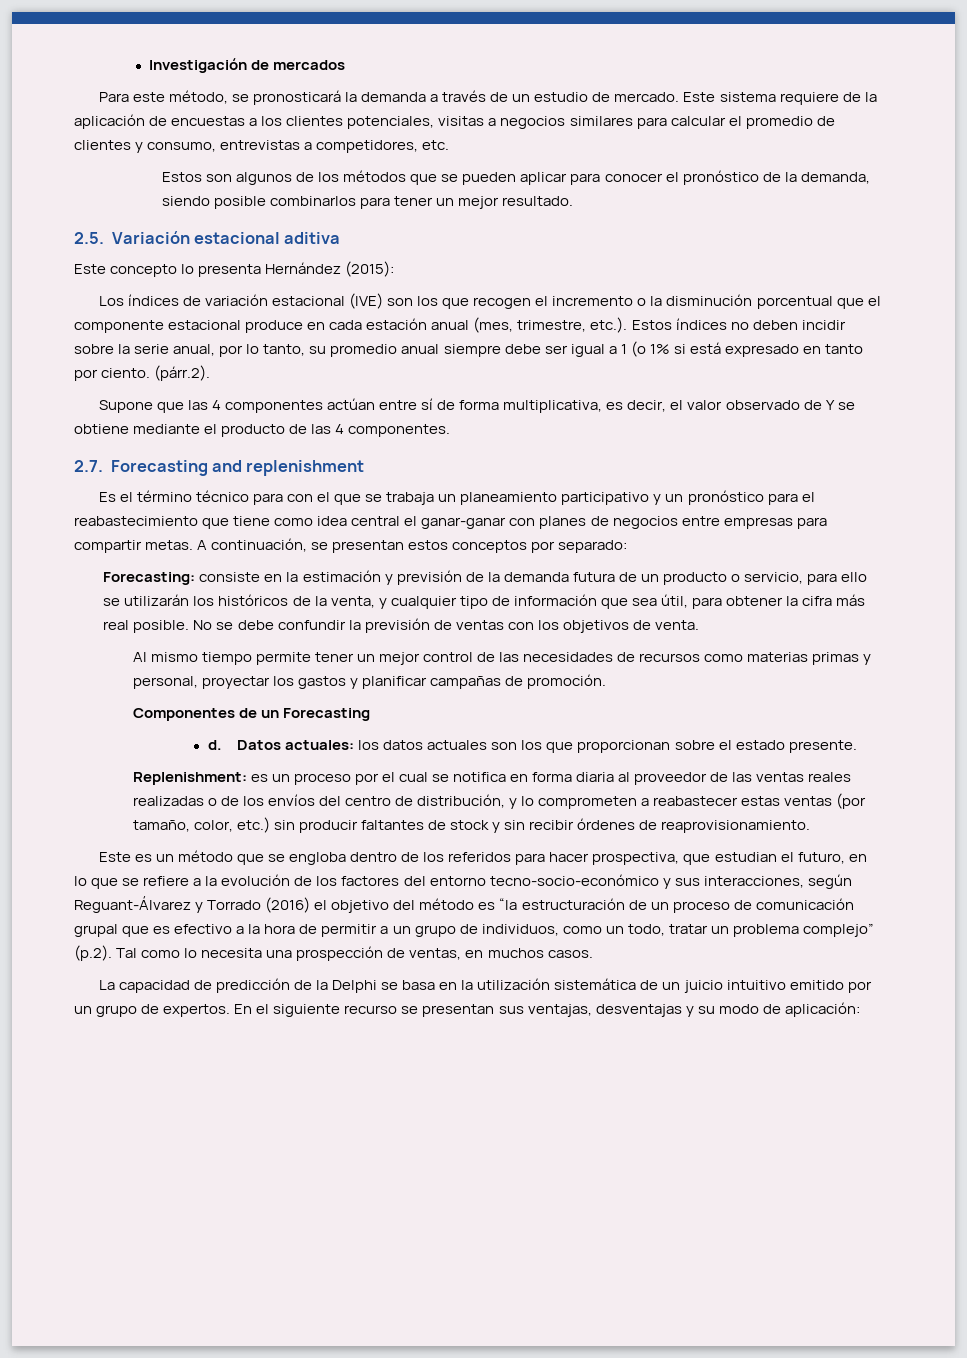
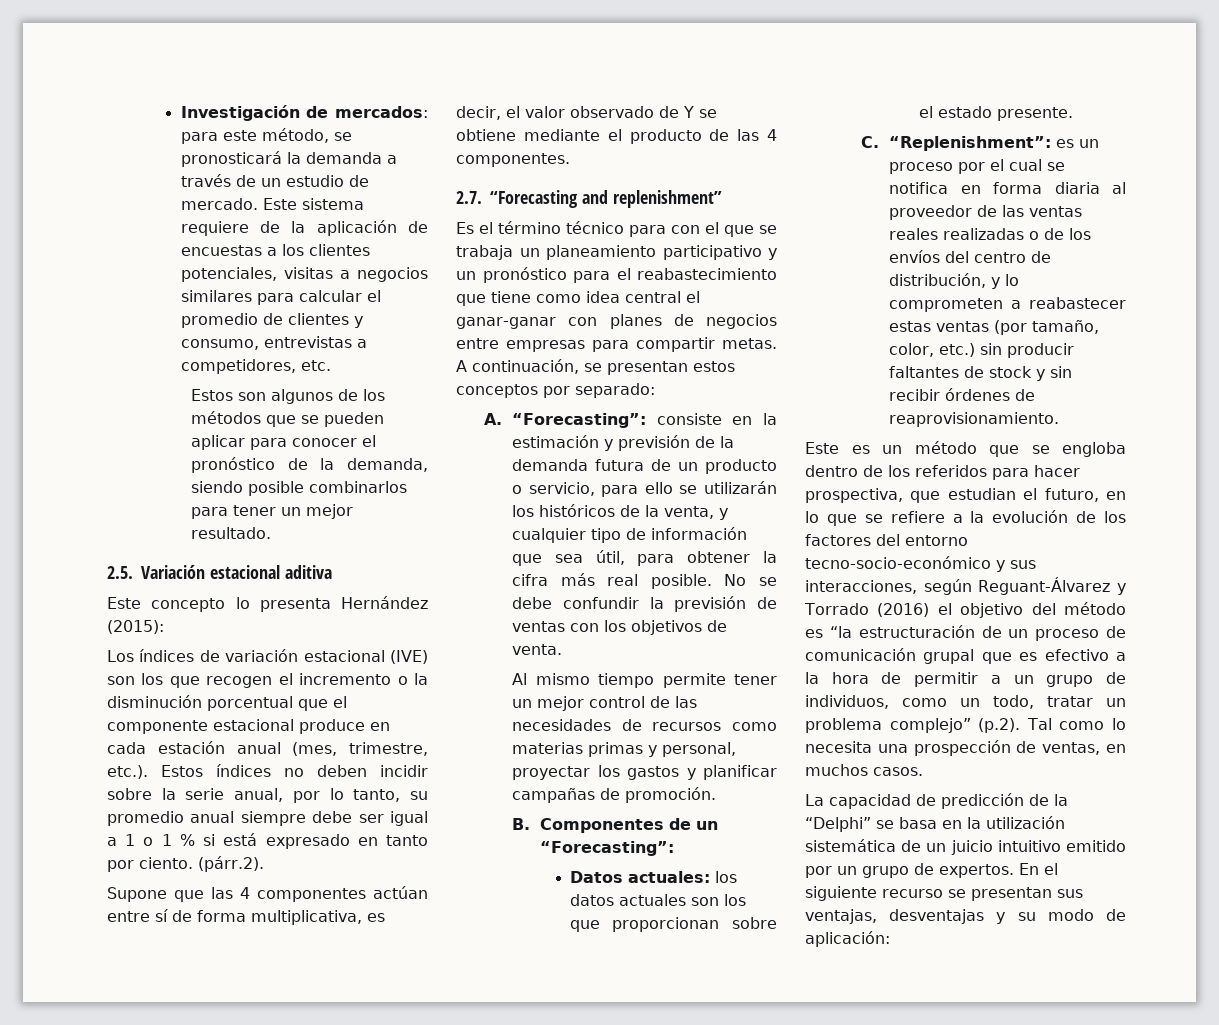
- Investigación de mercados
- Para este método, se pronosticará la demanda a través de un estudio de mercado.
+ Investigación de mercados: para este método, se pronosticará la demanda a través de un estudio de mercado.
- Los índices de variación estacional (IVE) son los que recogen el incremento o la disminución porcentual que el componente estacional produce en cada estación anual (mes, trimestre, etc.). Estos índices no deben incidir sobre la serie anual, por lo tanto, su promedio anual siempre debe ser igual a 1 (o 1% si está expresado en tanto por ciento.
+ Los índices de variación estacional (IVE) son los que recogen el incremento o la disminución porcentual que el componente estacional produce en cada estación anual (mes, trimestre, etc.). Estos índices no deben incidir sobre la serie anual, por lo tanto, su promedio anual siempre debe ser igual a 1 o 1 % si está expresado en tanto por ciento.
- 2.7. Forecasting and replenishment
+ 2.7. “Forecasting and replenishment”
- Forecasting: consiste en la estimación y previsión de la demanda futura de un producto o servicio, para ello se utilizarán los históricos de la venta, y cualquier tipo de información que sea útil, para obtener la cifra más real posible.
+ A. “Forecasting”: consiste en la estimación y previsión de la demanda futura de un producto o servicio, para ello se utilizarán los históricos de la venta, y cualquier tipo de información que sea útil, para obtener la cifra más real posible.
- Componentes de un Forecasting
- d. Datos actuales: los datos actuales son los que proporcionan sobre el estado presente.
+ B. Componentes de un “Forecasting”:
+ Datos actuales: los datos actuales son los que proporcionan sobre el estado presente.
- Replenishment: es un proceso por el cual se notifica en forma diaria al proveedor de las ventas reales realizadas o de los envíos del centro de distribución, y lo comprometen a reabastecer estas ventas (por tamaño, color, etc.) sin producir faltantes de stock y sin recibir órdenes de reaprovisionamiento.
+ C. “Replenishment”: es un proceso por el cual se notifica en forma diaria al proveedor de las ventas reales realizadas o de los envíos del centro de distribución, y lo comprometen a reabastecer estas ventas (por tamaño, color, etc.) sin producir faltantes de stock y sin recibir órdenes de reaprovisionamiento.
- La capacidad de predicción de la Delphi se basa en la utilización sistemática de un juicio intuitivo emitido por un grupo de expertos.
+ La capacidad de predicción de la “Delphi” se basa en la utilización sistemática de un juicio intuitivo emitido por un grupo de expertos.

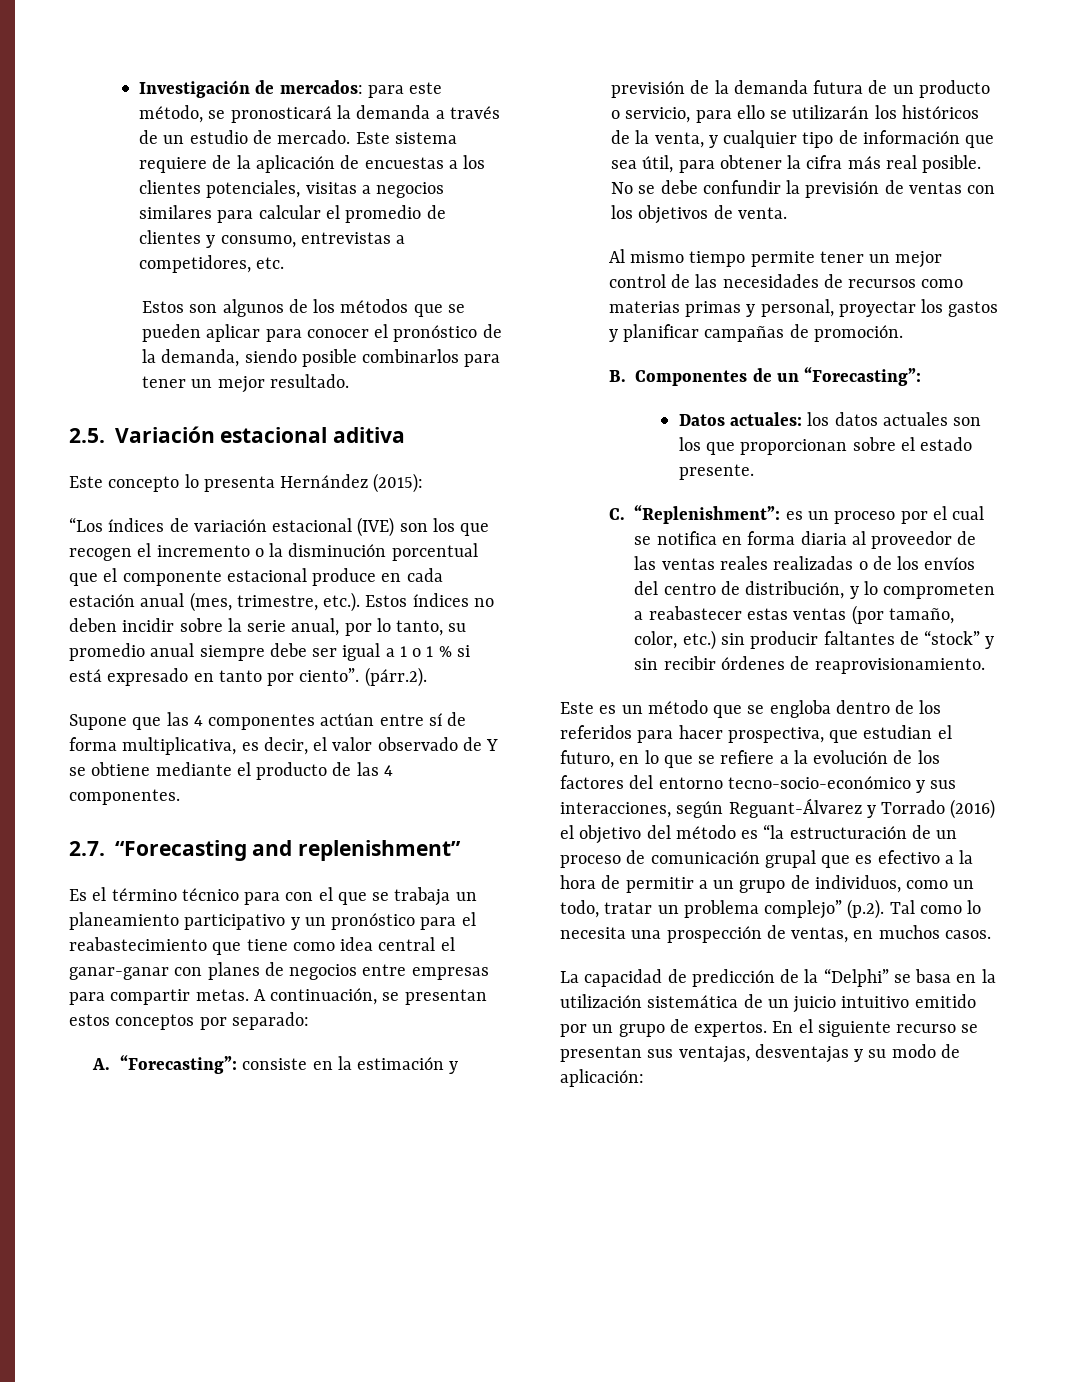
- Los índices de variación estacional (IVE) son los que recogen el incremento o la disminución porcentual que el componente estacional produce en cada estación anual (mes, trimestre, etc.). Estos índices no deben incidir sobre la serie anual, por lo tanto, su promedio anual siempre debe ser igual a 1 o 1 % si está expresado en tanto por ciento.
+ “Los índices de variación estacional (IVE) son los que recogen el incremento o la disminución porcentual que el componente estacional produce en cada estación anual (mes, trimestre, etc.). Estos índices no deben incidir sobre la serie anual, por lo tanto, su promedio anual siempre debe ser igual a 1 o 1 % si está expresado en tanto por ciento”.
- C. “Replenishment”: es un proceso por el cual se notifica en forma diaria al proveedor de las ventas reales realizadas o de los envíos del centro de distribución, y lo comprometen a reabastecer estas ventas (por tamaño, color, etc.) sin producir faltantes de stock y sin recibir órdenes de reaprovisionamiento.
+ C. “Replenishment”: es un proceso por el cual se notifica en forma diaria al proveedor de las ventas reales realizadas o de los envíos del centro de distribución, y lo comprometen a reabastecer estas ventas (por tamaño, color, etc.) sin producir faltantes de “stock” y sin recibir órdenes de reaprovisionamiento.

